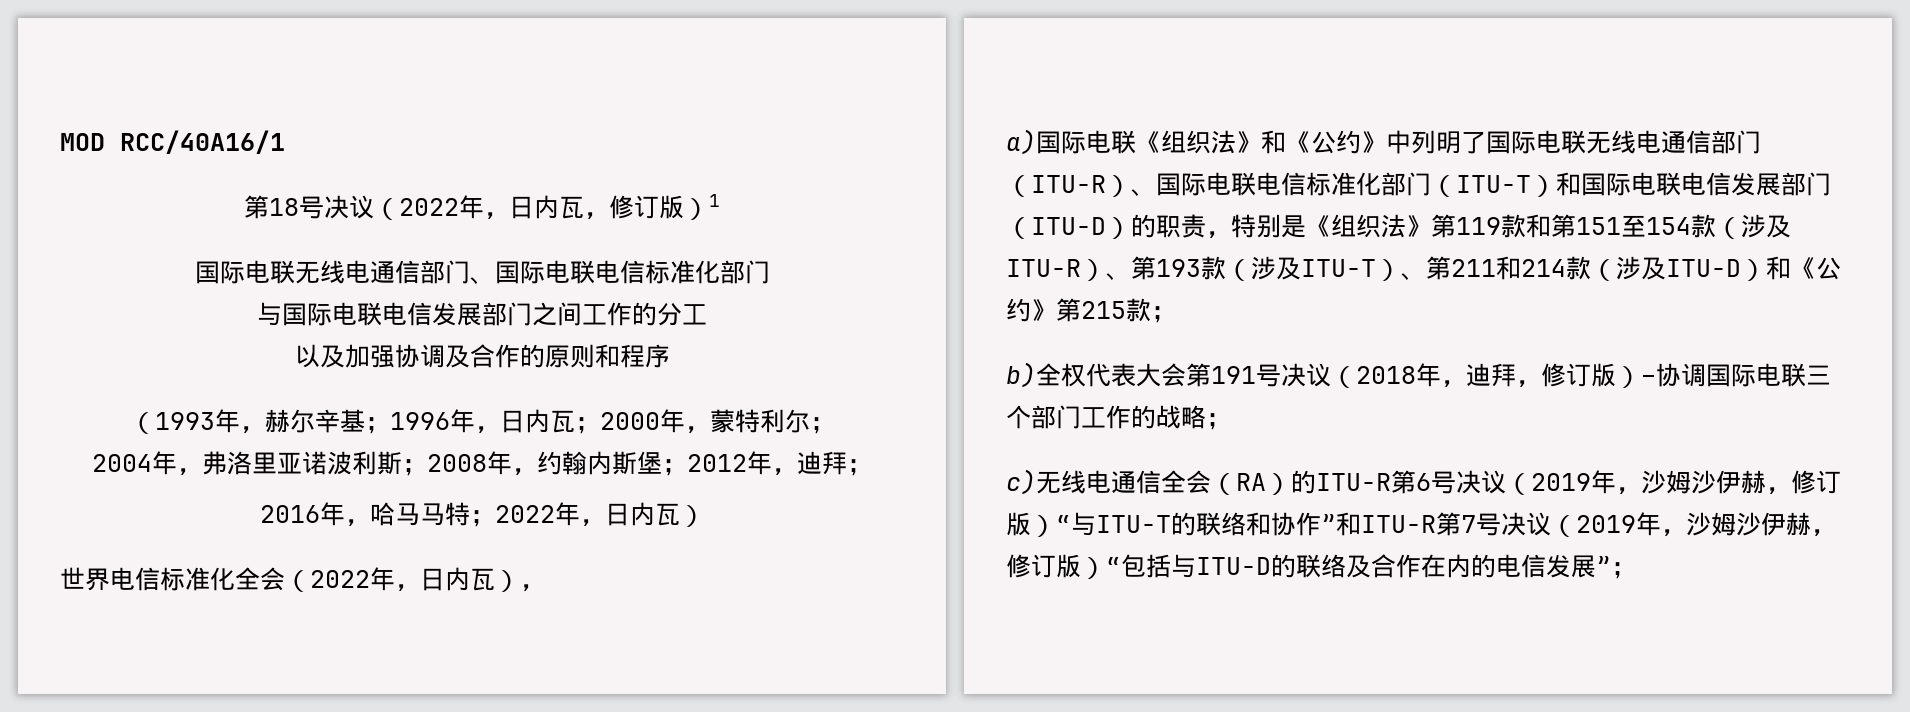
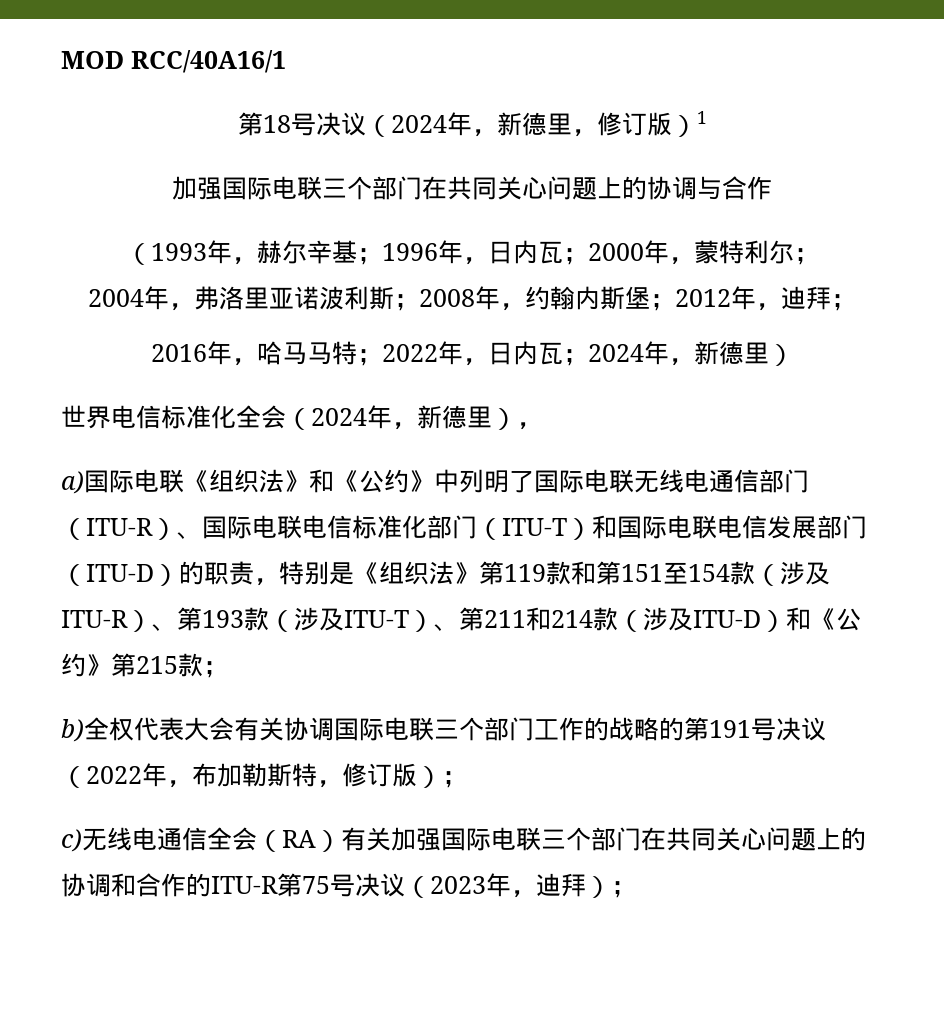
- 第18号决议（2022年，日内瓦，修订版）1
+ 第18号决议（2024年，新德里，修订版）1
- 国际电联无线电通信部门、国际电联电信标准化部门
- 与国际电联电信发展部门之间工作的分工
- 以及加强协调及合作的原则和程序
+ 加强国际电联三个部门在共同关心问题上的协调与合作
- 2016年，哈马马特；2022年，日内瓦）
+ 2016年，哈马马特；2022年，日内瓦；2024年，新德里）
- 世界电信标准化全会（2022年，日内瓦），
+ 世界电信标准化全会（2024年，新德里），
- b)全权代表大会第191号决议（2018年，迪拜，修订版）–协调国际电联三个部门工作的战略；
+ b)全权代表大会有关协调国际电联三个部门工作的战略的第191号决议（2022年，布加勒斯特，修订版）；
- c)无线电通信全会（RA）的ITU-R第6号决议（2019年，沙姆沙伊赫，修订版）“与ITU-T的联络和协作”和ITU-R第7号决议（2019年，沙姆沙伊赫，修订版）“包括与ITU-D的联络及合作在内的电信发展”；
+ c)无线电通信全会（RA）有关加强国际电联三个部门在共同关心问题上的协调和合作的ITU-R第75号决议（2023年，迪拜）；

